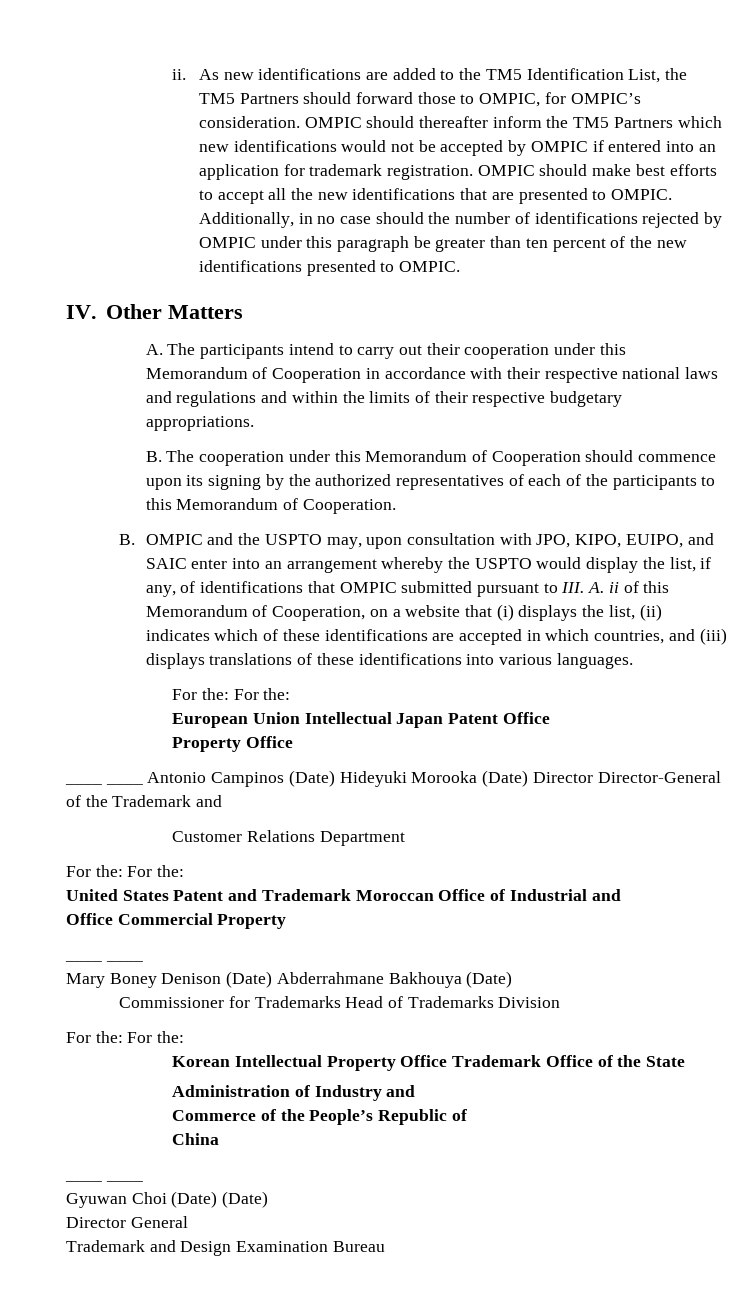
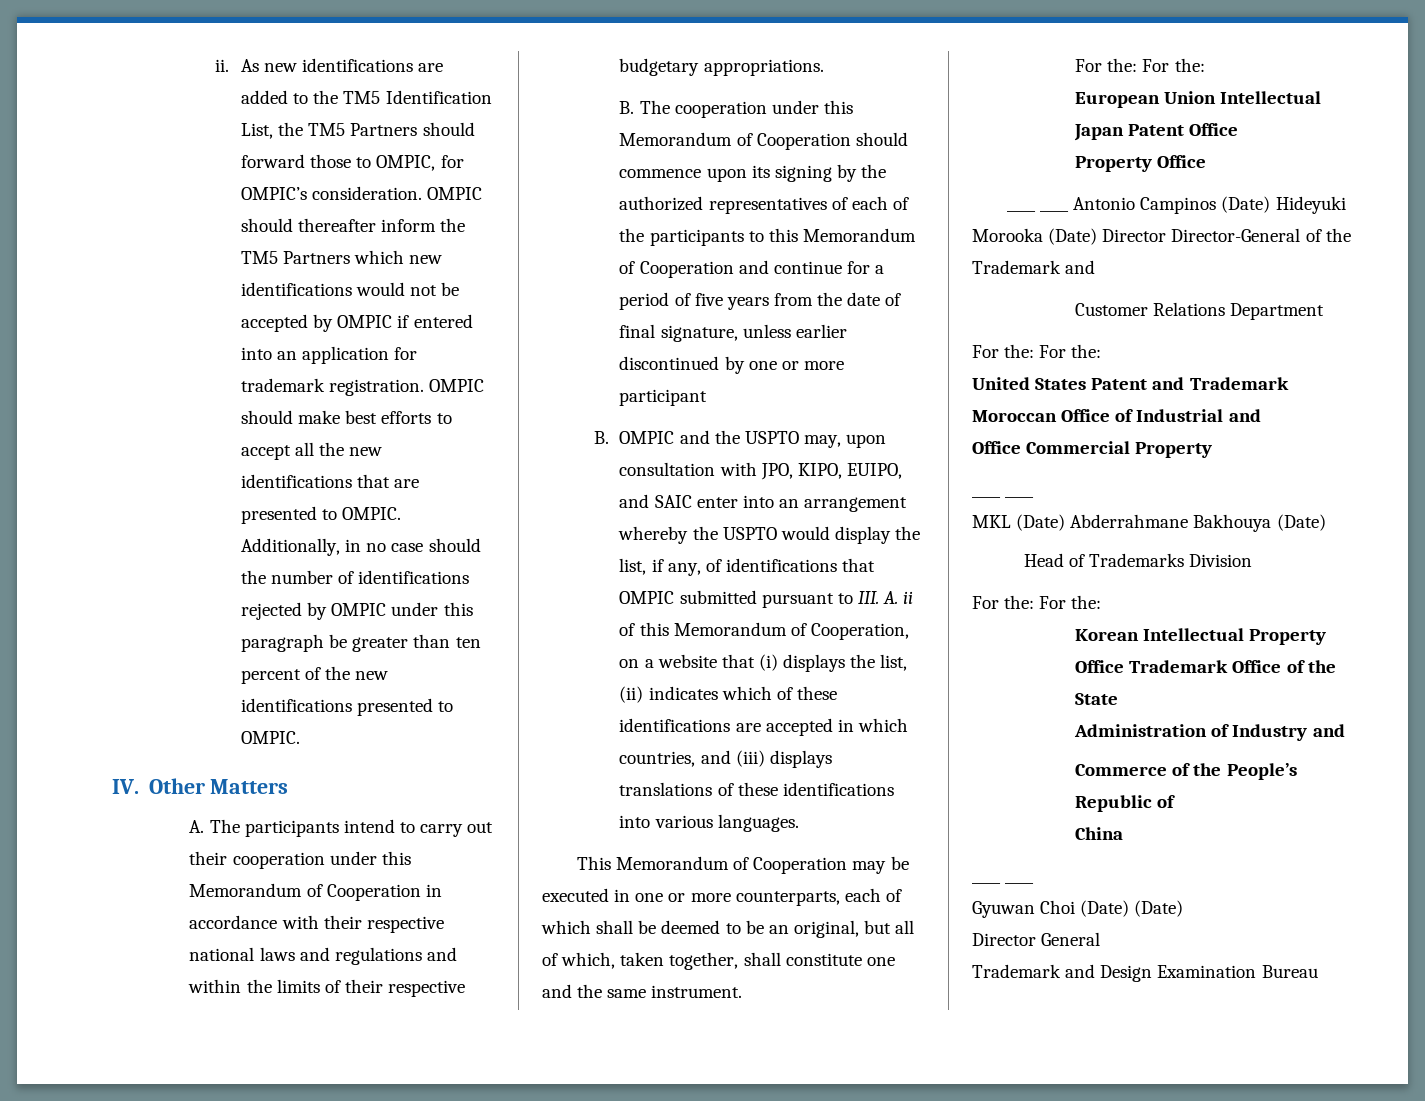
- B. The cooperation under this Memorandum of Cooperation should commence upon its signing by the authorized representatives of each of the participants to this Memorandum of Cooperation.
+ B. The cooperation under this Memorandum of Cooperation should commence upon its signing by the authorized representatives of each of the participants to this Memorandum of Cooperation and continue for a period of five years from the date of final signature, unless earlier discontinued by one or more participant
+ This Memorandum of Cooperation may be executed in one or more counterparts, each of which shall be deemed to be an original, but all of which, taken together, shall constitute one and the same instrument.
- Mary Boney Denison (Date) Abderrahmane Bakhouya (Date)
+ MKL (Date) Abderrahmane Bakhouya (Date)
- Commissioner for Trademarks Head of Trademarks Division
+ Head of Trademarks Division

